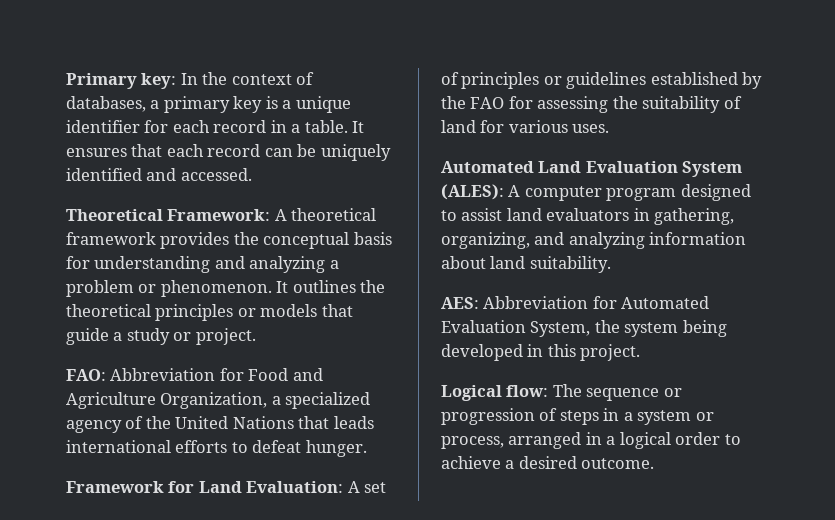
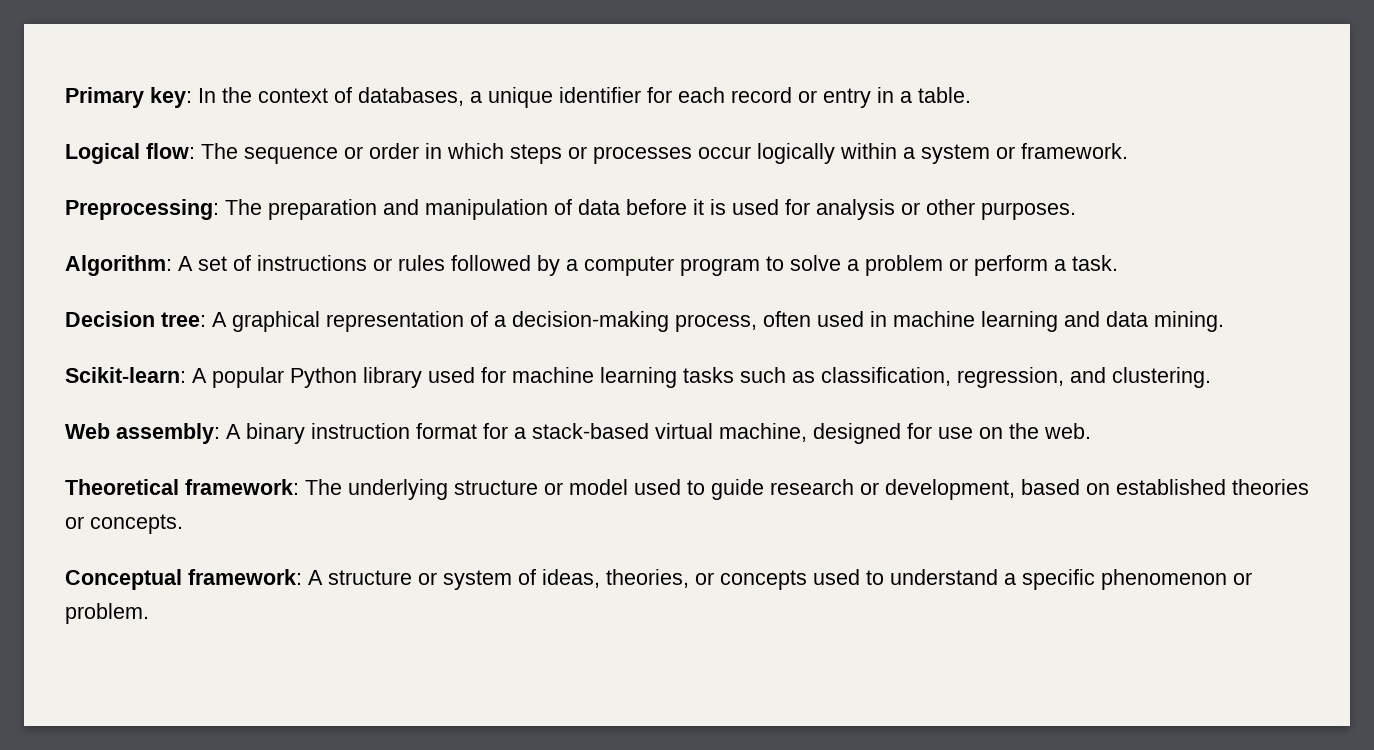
- Primary key: In the context of databases, a primary key is a unique identifier for each record in a table. It ensures that each record can be uniquely identified and accessed.
- Theoretical Framework: A theoretical framework provides the conceptual basis for understanding and analyzing a problem or phenomenon. It outlines the theoretical principles or models that guide a study or project.
- FAO: Abbreviation for Food and Agriculture Organization, a specialized agency of the United Nations that leads international efforts to defeat hunger.
- Framework for Land Evaluation: A set of principles or guidelines established by the FAO for assessing the suitability of land for various uses.
- Automated Land Evaluation System (ALES): A computer program designed to assist land evaluators in gathering, organizing, and analyzing information about land suitability.
- AES: Abbreviation for Automated Evaluation System, the system being developed in this project.
+ Primary key: In the context of databases, a unique identifier for each record or entry in a table.
- Logical flow: The sequence or progression of steps in a system or process, arranged in a logical order to achieve a desired outcome.
+ Logical flow: The sequence or order in which steps or processes occur logically within a system or framework.
+ Preprocessing: The preparation and manipulation of data before it is used for analysis or other purposes.
+ Algorithm: A set of instructions or rules followed by a computer program to solve a problem or perform a task.
+ Decision tree: A graphical representation of a decision-making process, often used in machine learning and data mining.
+ Scikit-learn: A popular Python library used for machine learning tasks such as classification, regression, and clustering.
+ Web assembly: A binary instruction format for a stack-based virtual machine, designed for use on the web.
+ Theoretical framework: The underlying structure or model used to guide research or development, based on established theories or concepts.
+ Conceptual framework: A structure or system of ideas, theories, or concepts used to understand a specific phenomenon or problem.

